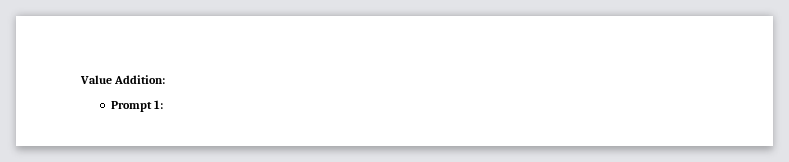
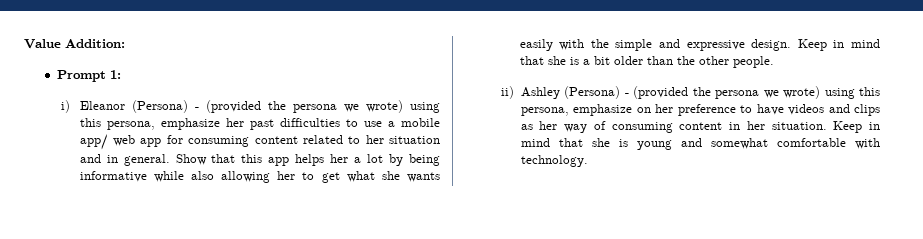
+ i) Eleanor (Persona) - (provided the persona we wrote) using this persona, emphasize her past difficulties to use a mobile app/ web app for consuming content related to her situation and in general. Show that this app helps her a lot by being informative while also allowing her to get what she wants easily with the simple and expressive design. Keep in mind that she is a bit older than the other people.
+ ii) Ashley (Persona) - (provided the persona we wrote) using this persona, emphasize on her preference to have videos and clips as her way of consuming content in her situation. Keep in mind that she is young and somewhat comfortable with technology.

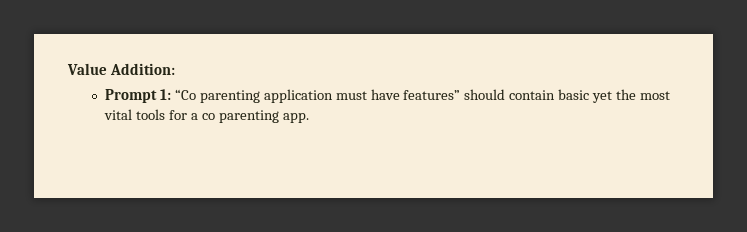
- Prompt 1:
- i) Eleanor (Persona) - (provided the persona we wrote) using this persona, emphasize her past difficulties to use a mobile app/ web app for consuming content related to her situation and in general. Show that this app helps her a lot by being informative while also allowing her to get what she wants easily with the simple and expressive design. Keep in mind that she is a bit older than the other people.
- ii) Ashley (Persona) - (provided the persona we wrote) using this persona, emphasize on her preference to have videos and clips as her way of consuming content in her situation. Keep in mind that she is young and somewhat comfortable with technology.
+ Prompt 1: “Co parenting application must have features” should contain basic yet the most vital tools for a co parenting app.

